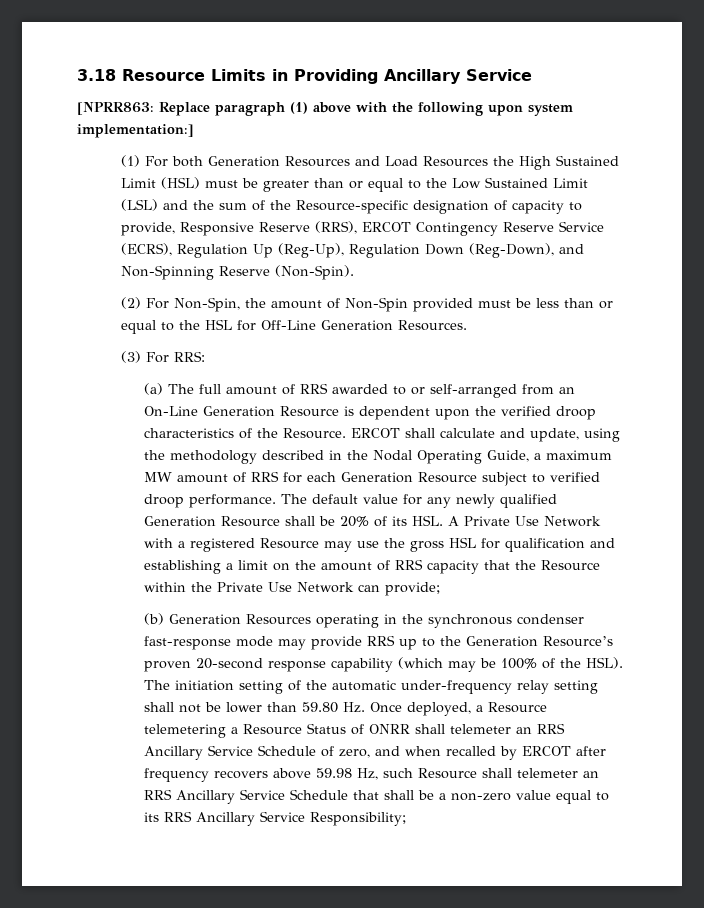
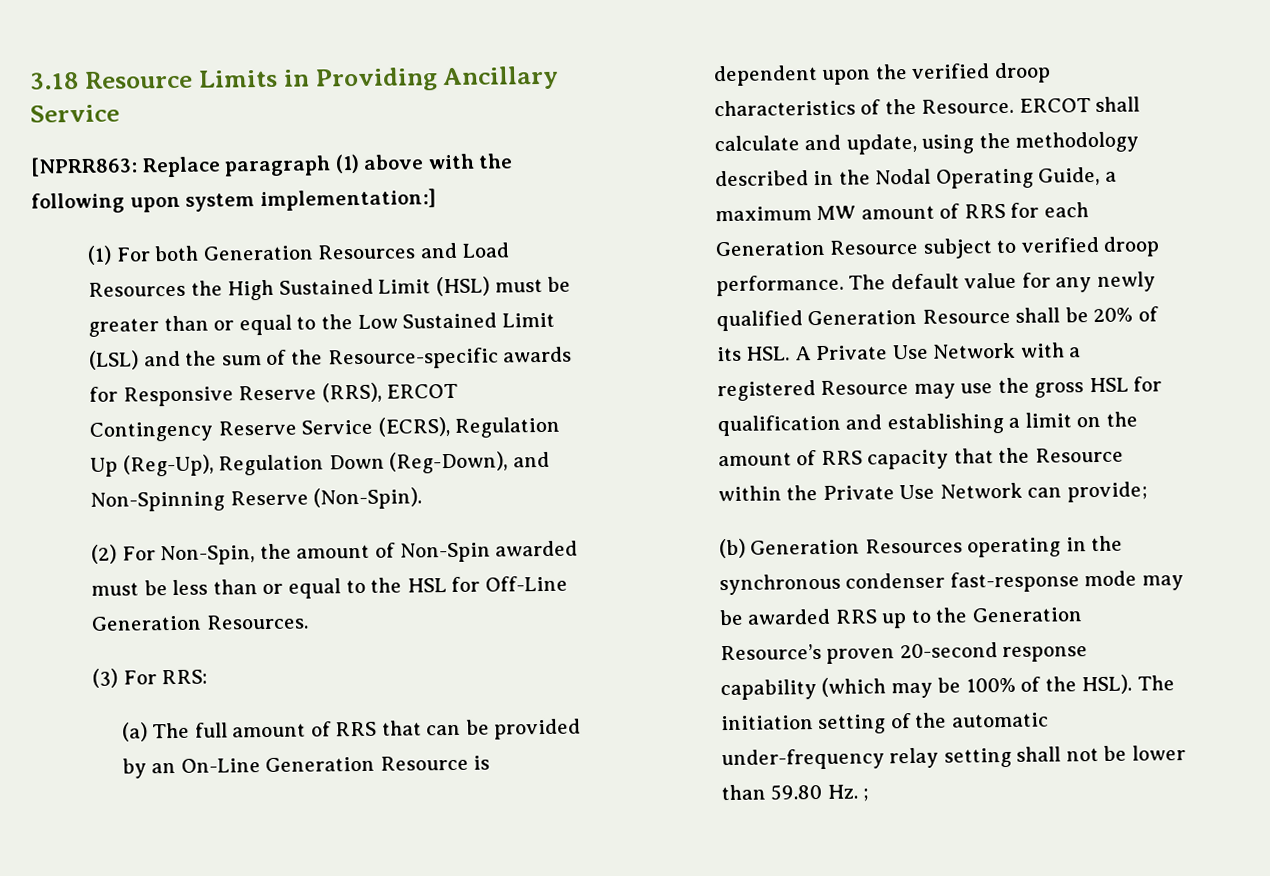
- (1) For both Generation Resources and Load Resources the High Sustained Limit (HSL) must be greater than or equal to the Low Sustained Limit (LSL) and the sum of the Resource-specific designation of capacity to provide, Responsive Reserve (RRS), ERCOT Contingency Reserve Service (ECRS), Regulation Up (Reg-Up), Regulation Down (Reg-Down), and Non-Spinning Reserve (Non-Spin).
+ (1) For both Generation Resources and Load Resources the High Sustained Limit (HSL) must be greater than or equal to the Low Sustained Limit (LSL) and the sum of the Resource-specific awards for Responsive Reserve (RRS), ERCOT Contingency Reserve Service (ECRS), Regulation Up (Reg-Up), Regulation Down (Reg-Down), and Non-Spinning Reserve (Non-Spin).
- (2) For Non-Spin, the amount of Non-Spin provided must be less than or equal to the HSL for Off-Line Generation Resources.
+ (2) For Non-Spin, the amount of Non-Spin awarded must be less than or equal to the HSL for Off-Line Generation Resources.
- (a) The full amount of RRS awarded to or self-arranged from an On-Line Generation Resource is dependent upon the verified droop characteristics of the Resource.
+ (a) The full amount of RRS that can be provided by an On-Line Generation Resource is dependent upon the verified droop characteristics of the Resource.
- (b) Generation Resources operating in the synchronous condenser fast-response mode may provide RRS up to the Generation Resource’s proven 20-second response capability (which may be 100% of the HSL).
+ (b) Generation Resources operating in the synchronous condenser fast-response mode may be awarded RRS up to the Generation Resource’s proven 20-second response capability (which may be 100% of the HSL).
- The initiation setting of the automatic under-frequency relay setting shall not be lower than 59.80 Hz. Once deployed, a Resource telemetering a Resource Status of ONRR shall telemeter an RRS Ancillary Service Schedule of zero, and when recalled by ERCOT after frequency recovers above 59.98 Hz, such Resource shall telemeter an RRS Ancillary Service Schedule that shall be a non-zero value equal to its RRS Ancillary Service Responsibility;
+ The initiation setting of the automatic under-frequency relay setting shall not be lower than 59.80 Hz. ;

